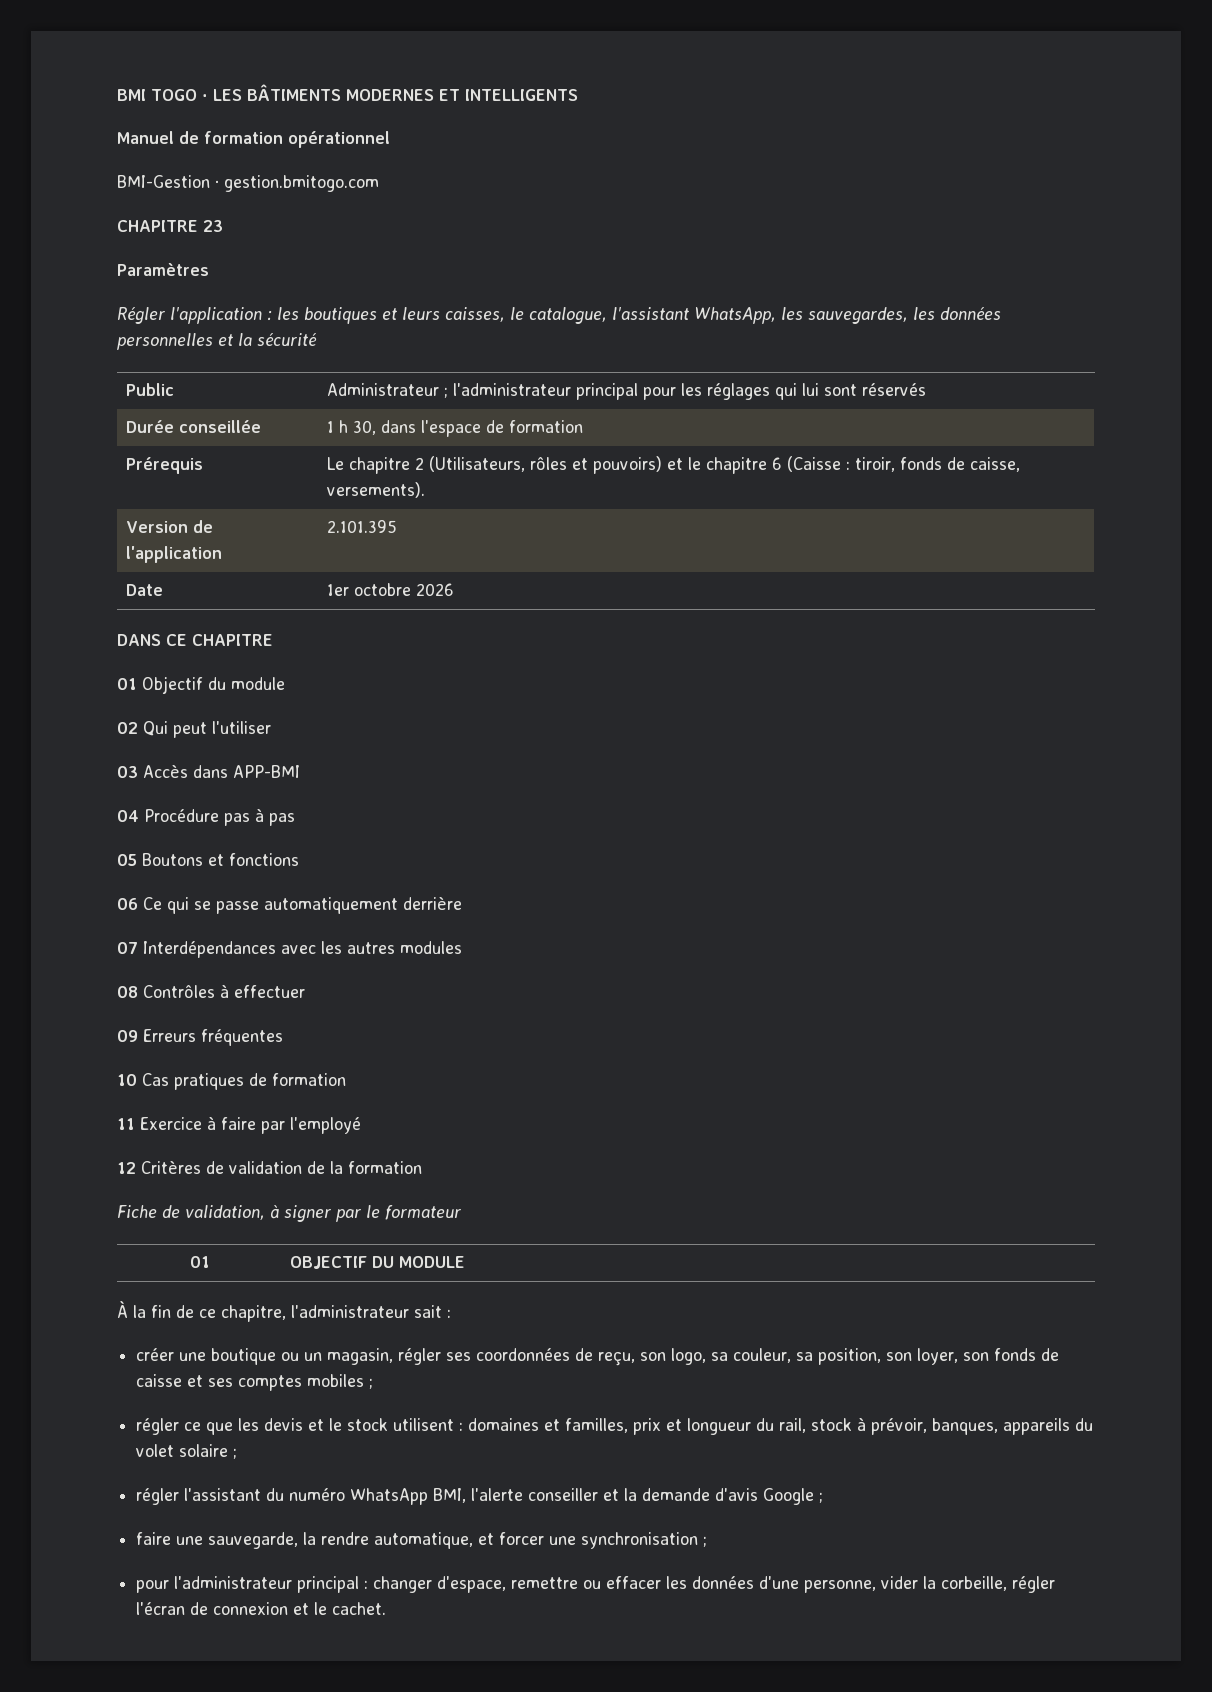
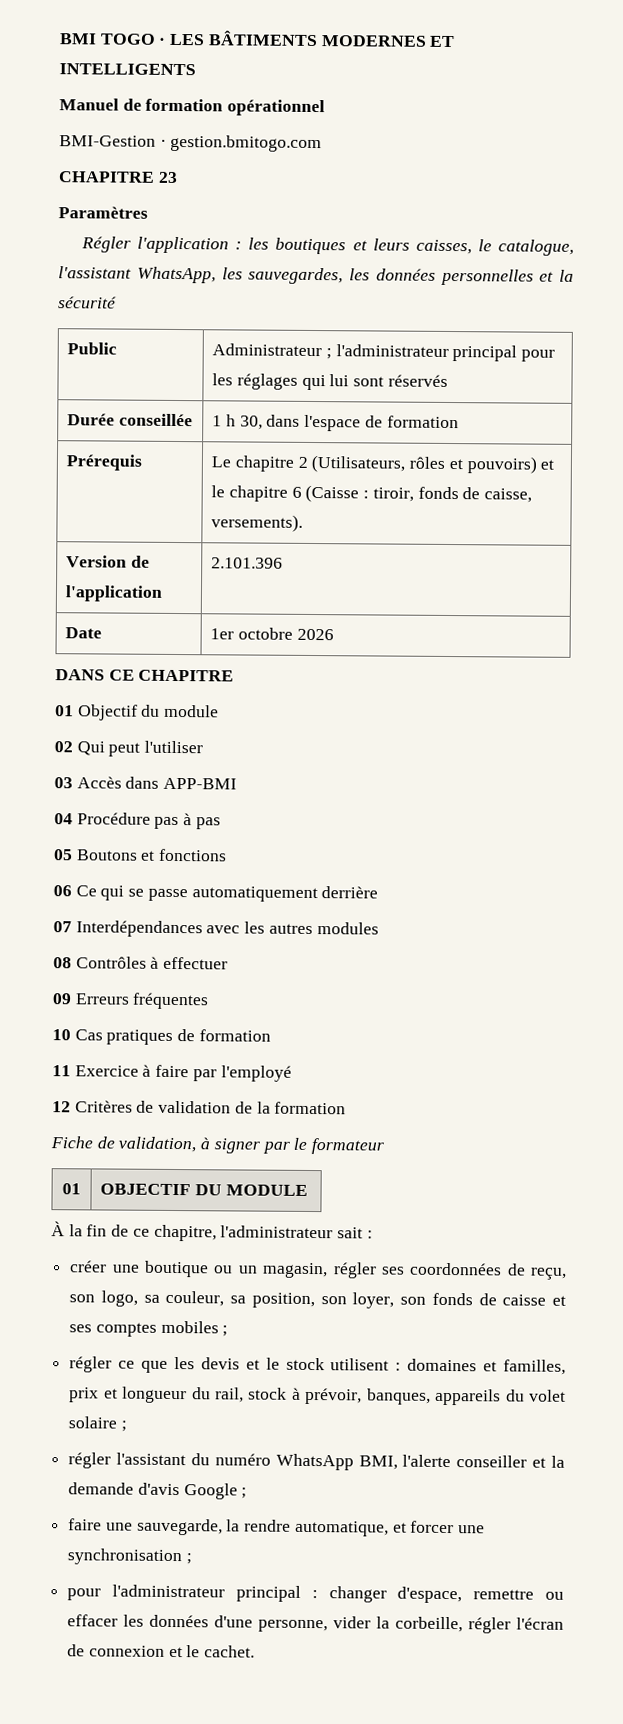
- Version de l'application | 2.101.395
+ Version de l'application | 2.101.396

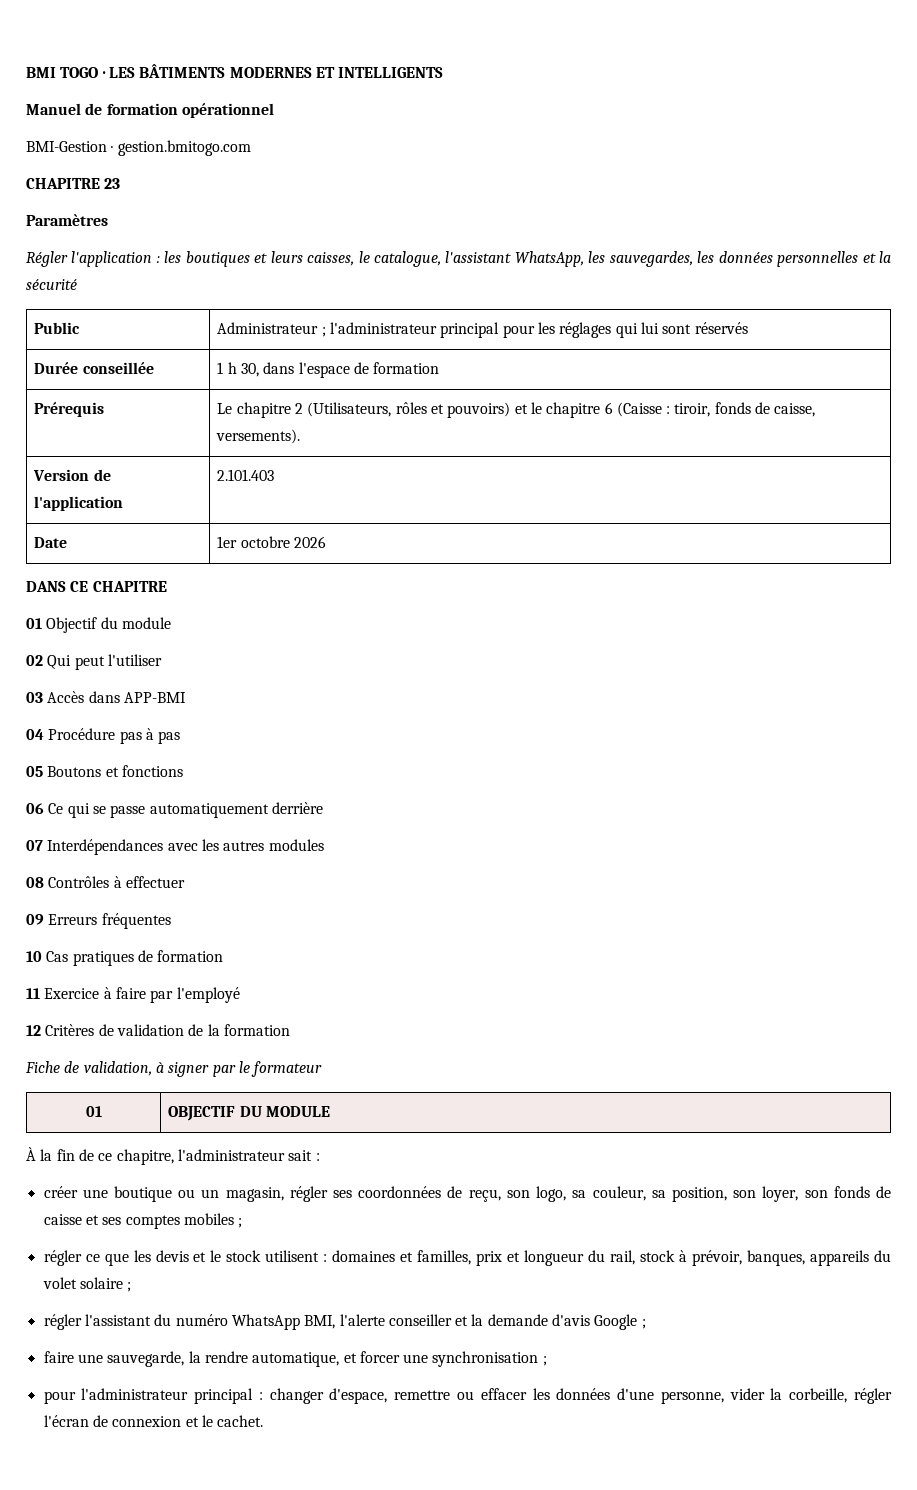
- Version de l'application | 2.101.396
+ Version de l'application | 2.101.403

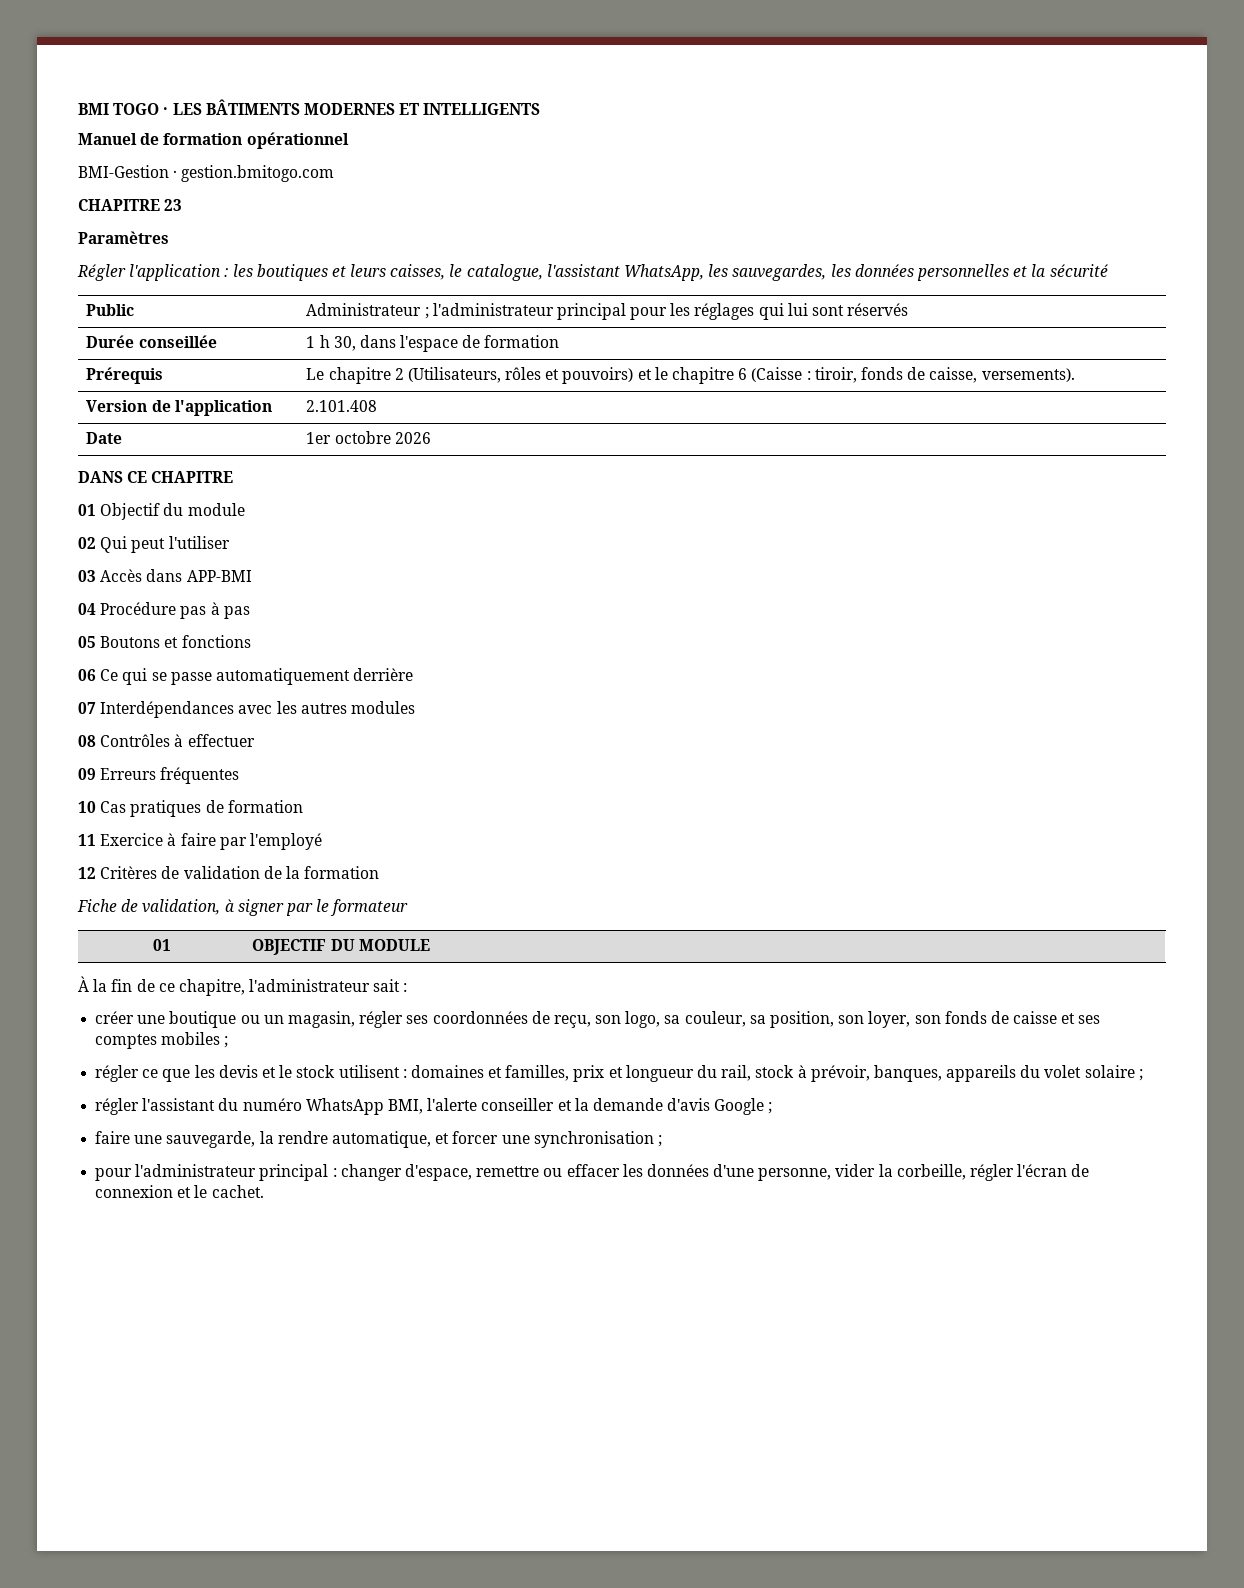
- Version de l'application | 2.101.403
+ Version de l'application | 2.101.408

